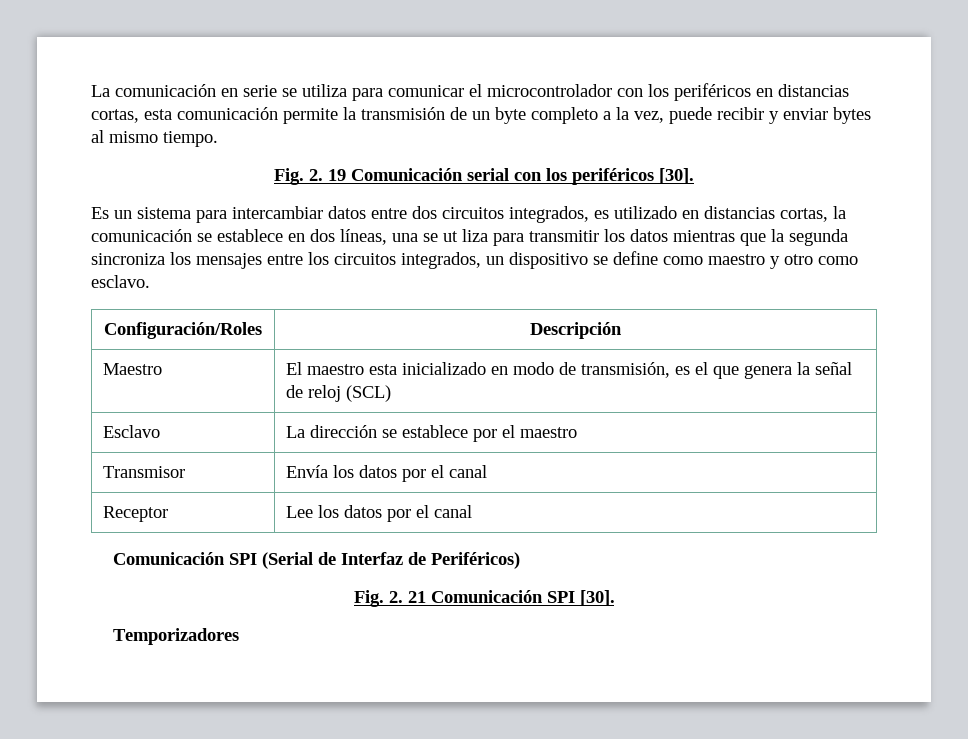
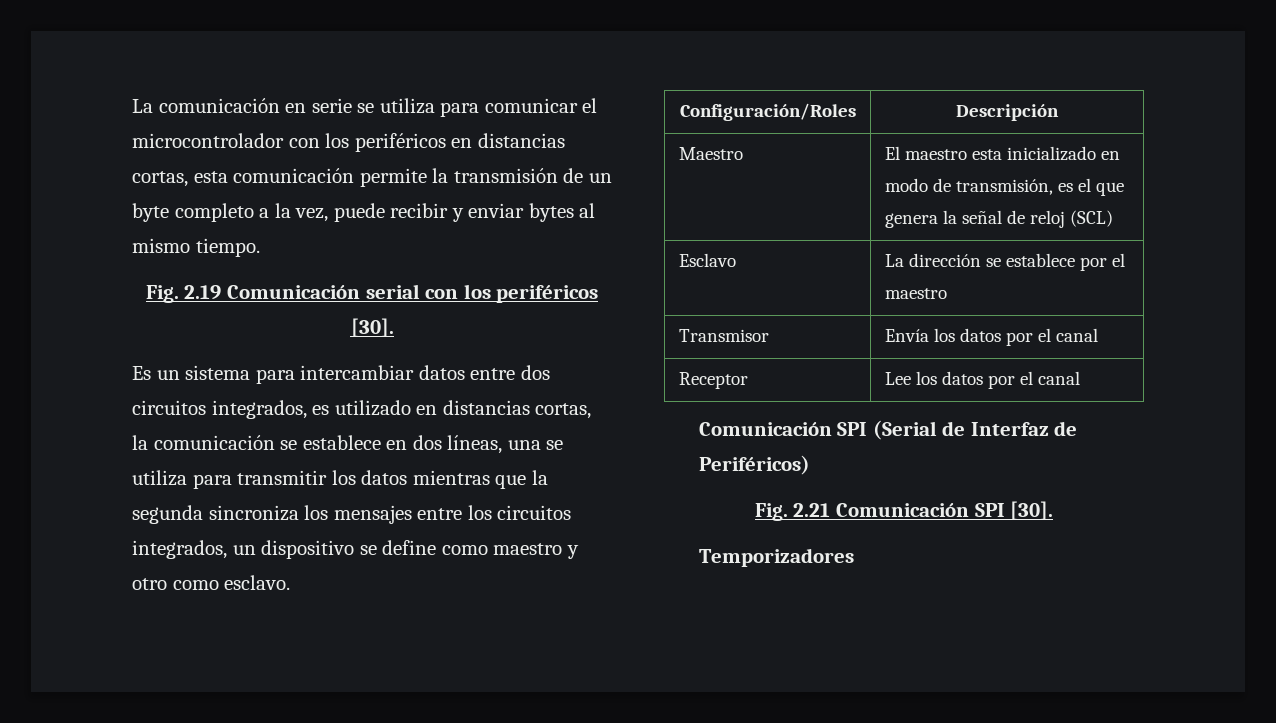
- Fig. 2. 19 Comunicación serial con los periféricos [30].
+ Fig. 2.19 Comunicación serial con los periféricos [30].
- Es un sistema para intercambiar datos entre dos circuitos integrados, es utilizado en distancias cortas, la comunicación se establece en dos líneas, una se ut liza para transmitir los datos mientras que la segunda sincroniza los mensajes entre los circuitos integrados, un dispositivo se define como maestro y otro como esclavo.
+ Es un sistema para intercambiar datos entre dos circuitos integrados, es utilizado en distancias cortas, la comunicación se establece en dos líneas, una se utiliza para transmitir los datos mientras que la segunda sincroniza los mensajes entre los circuitos integrados, un dispositivo se define como maestro y otro como esclavo.
- Fig. 2. 21 Comunicación SPI [30].
+ Fig. 2.21 Comunicación SPI [30].

